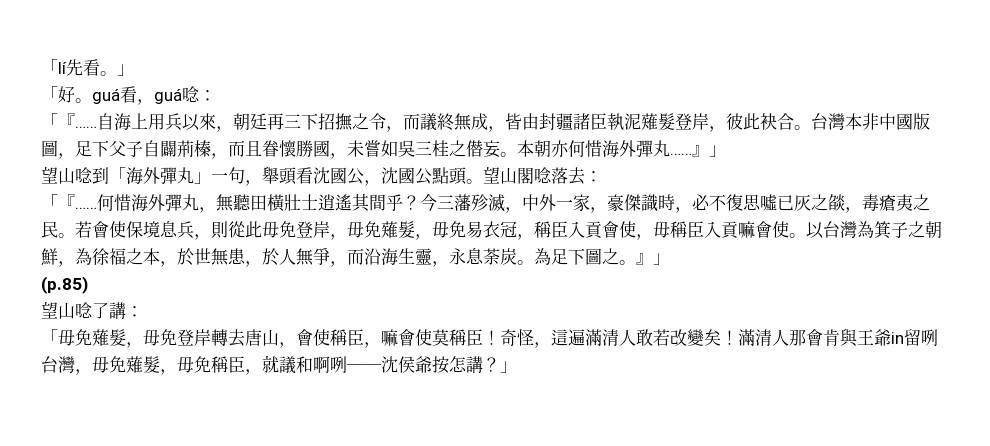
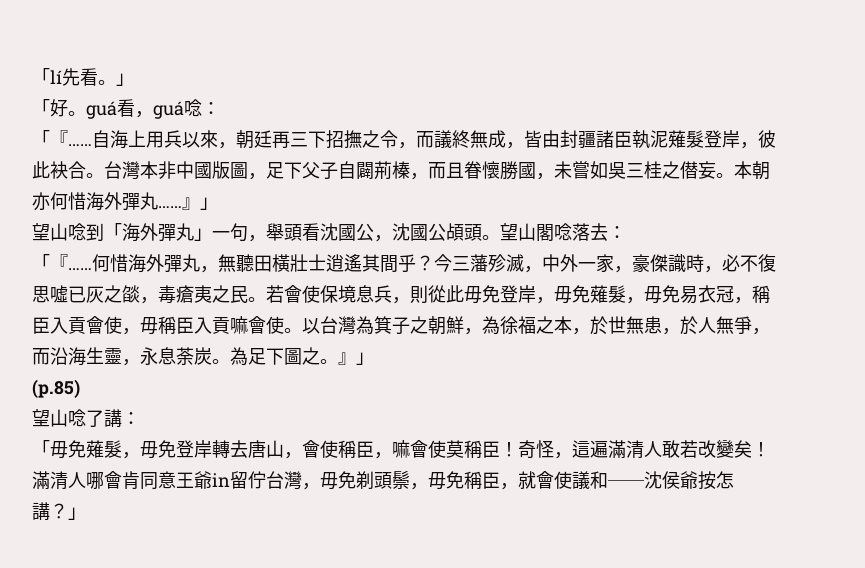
- 望山唸到「海外彈丸」一句，舉頭看沈國公，沈國公點頭。
+ 望山唸到「海外彈丸」一句，舉頭看沈國公，沈國公頕頭。
- 滿清人那會肯與王爺in留咧台灣，毋免薙髮，毋免稱臣，就議和啊咧──沈侯爺按怎講？」
+ 滿清人哪會肯同意王爺in留佇台灣，毋免剃頭鬃，毋免稱臣，就會使議和──沈侯爺按怎講？」

